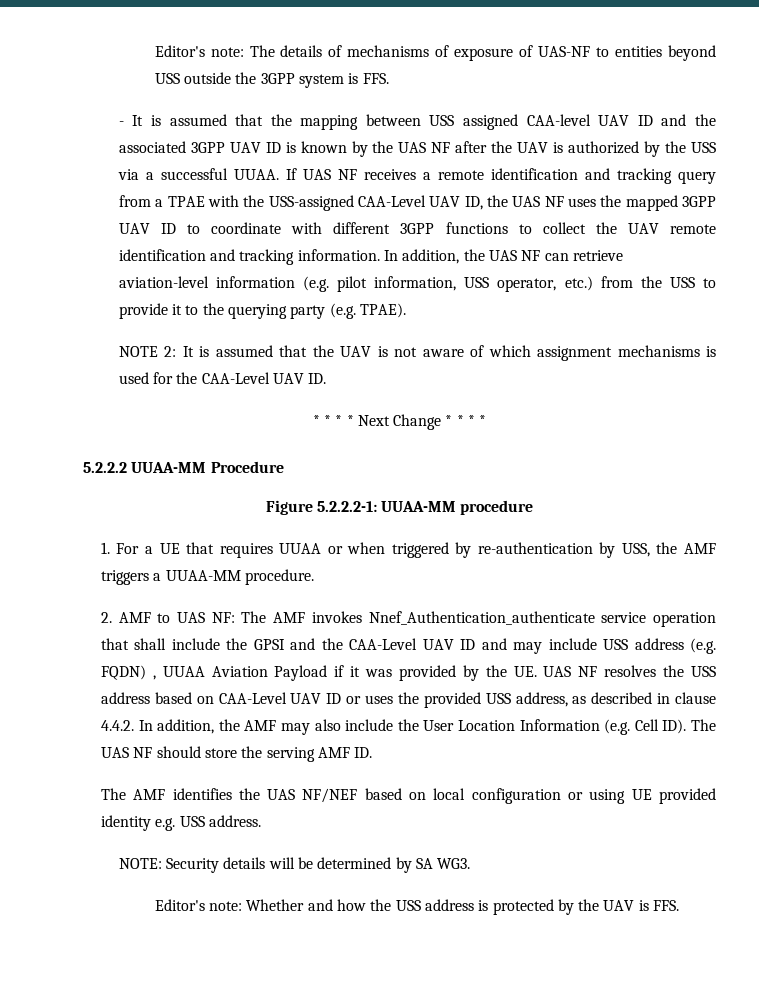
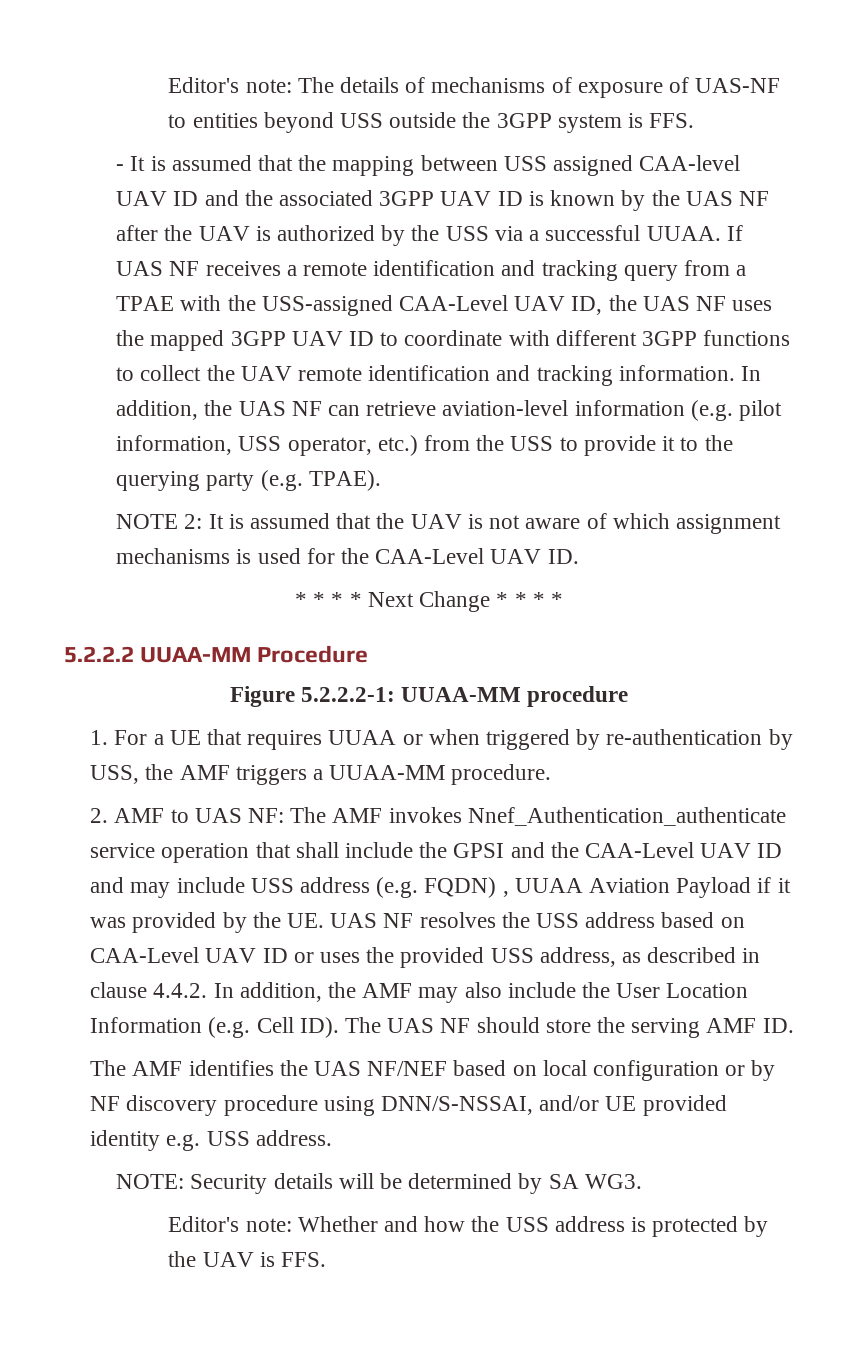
- The AMF identifies the UAS NF/NEF based on local configuration or using UE provided identity e.g. USS address.
+ The AMF identifies the UAS NF/NEF based on local configuration or by NF discovery procedure using DNN/S-NSSAI, and/or UE provided identity e.g. USS address.

